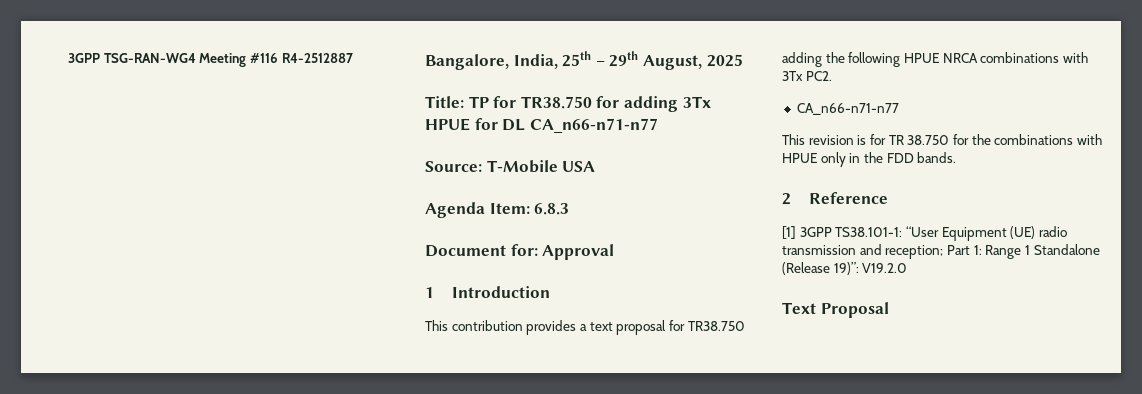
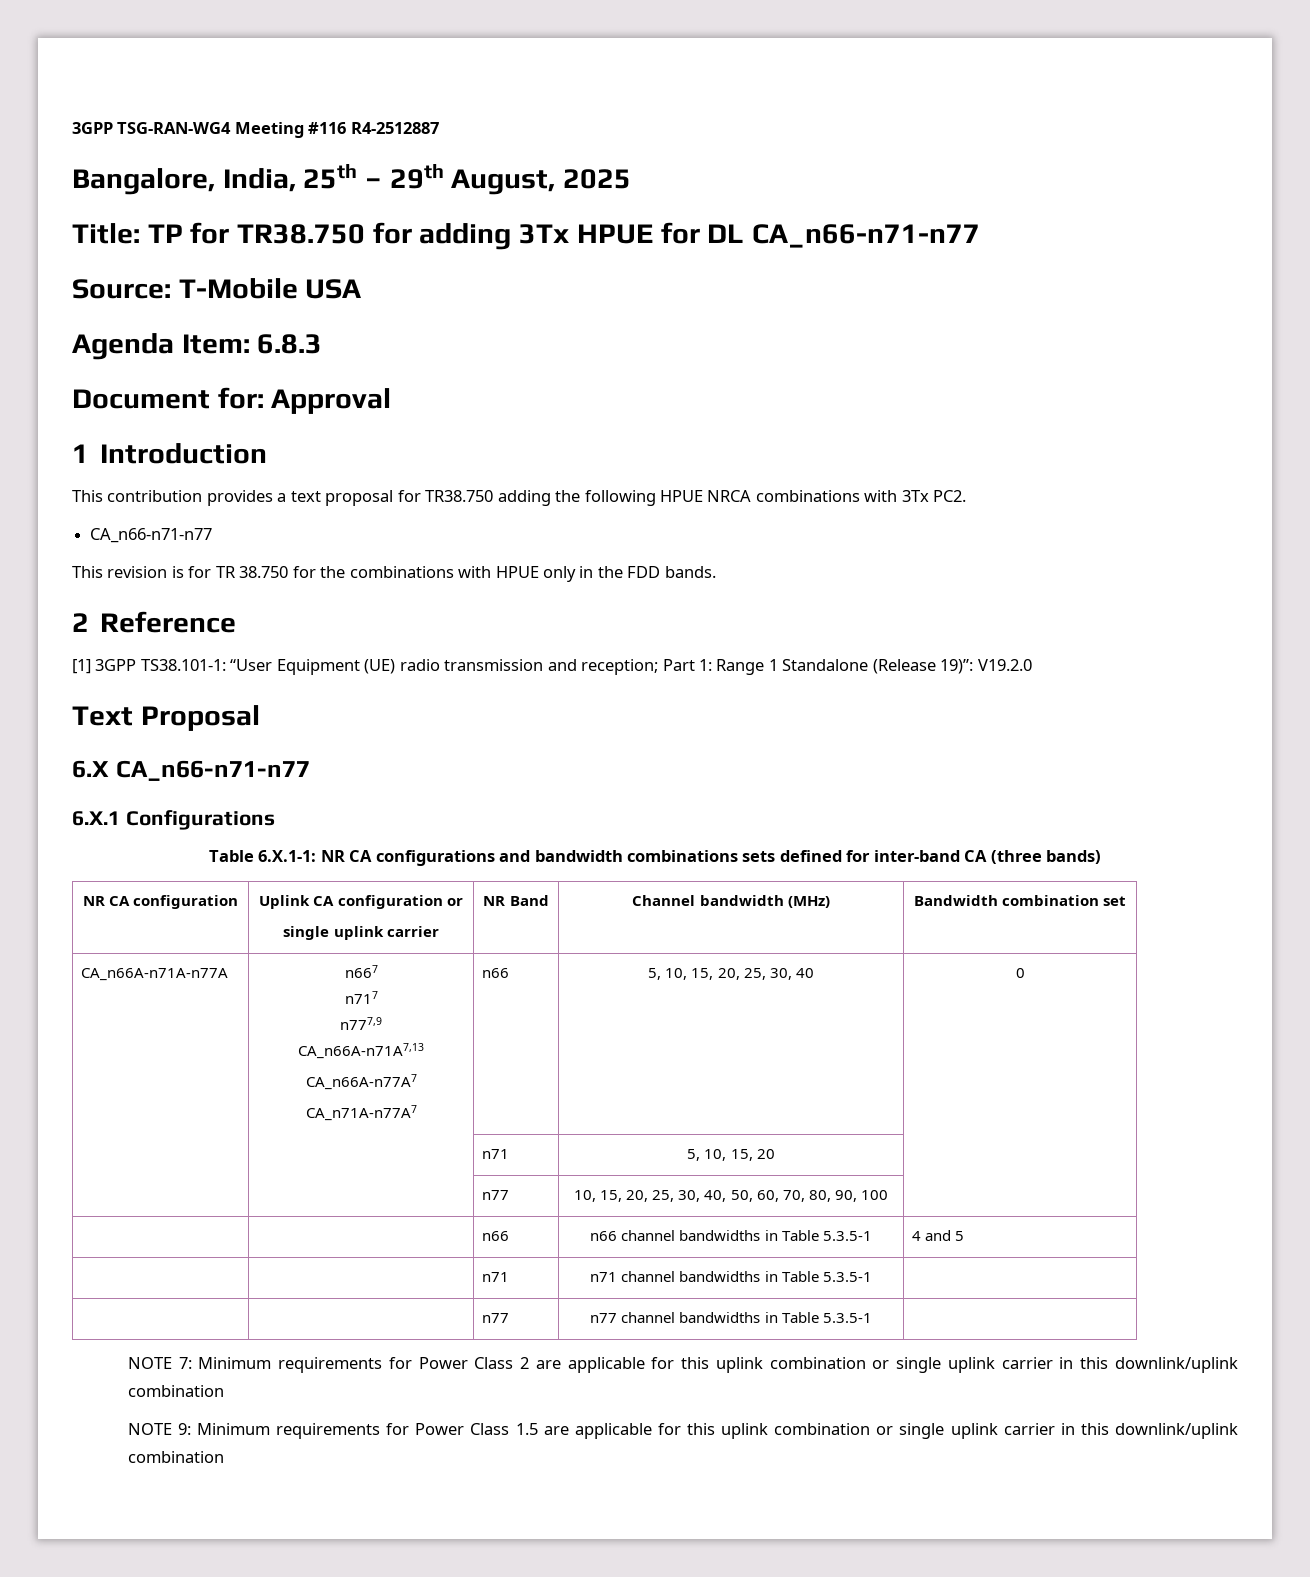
+ 6.X CA_n66-n71-n77
+ 6.X.1 Configurations
+ Table 6.X.1-1: NR CA configurations and bandwidth combinations sets defined for inter-band CA (three bands)
+ NR CA configuration | Uplink CA configuration or
+ single uplink carrier | NR Band | Channel bandwidth (MHz) | Bandwidth combination set
+ CA_n66A-n71A-n77A | n667
+ n717
+ n777,9
+ CA_n66A-n71A7,13
+ CA_n66A-n77A7
+ CA_n71A-n77A7 | n66 | 5, 10, 15, 20, 25, 30, 40 | 0
+ | | n71 | 5, 10, 15, 20 |
+ | | n77 | 10, 15, 20, 25, 30, 40, 50, 60, 70, 80, 90, 100 |
+ | | n66 | n66 channel bandwidths in Table 5.3.5-1 | 4 and 5
+ | | n71 | n71 channel bandwidths in Table 5.3.5-1 |
+ | | n77 | n77 channel bandwidths in Table 5.3.5-1 |
+ NOTE 7: Minimum requirements for Power Class 2 are applicable for this uplink combination or single uplink carrier in this downlink/uplink combination
+ NOTE 9: Minimum requirements for Power Class 1.5 are applicable for this uplink combination or single uplink carrier in this downlink/uplink combination

